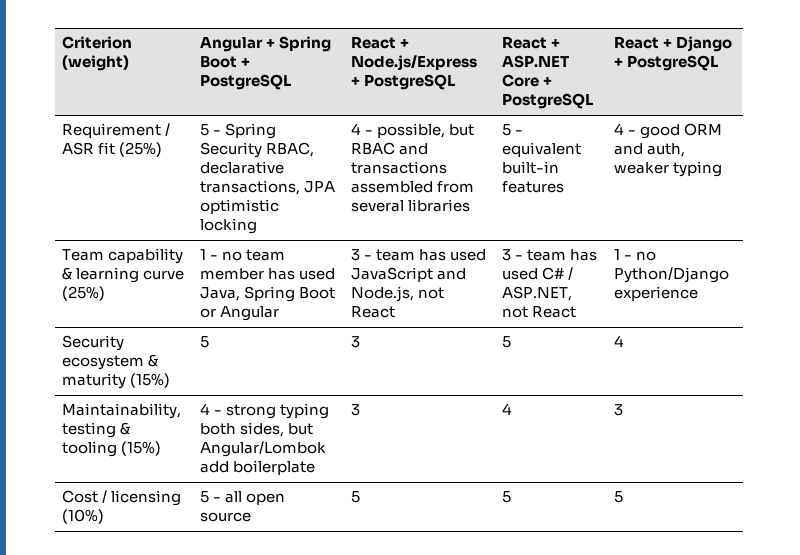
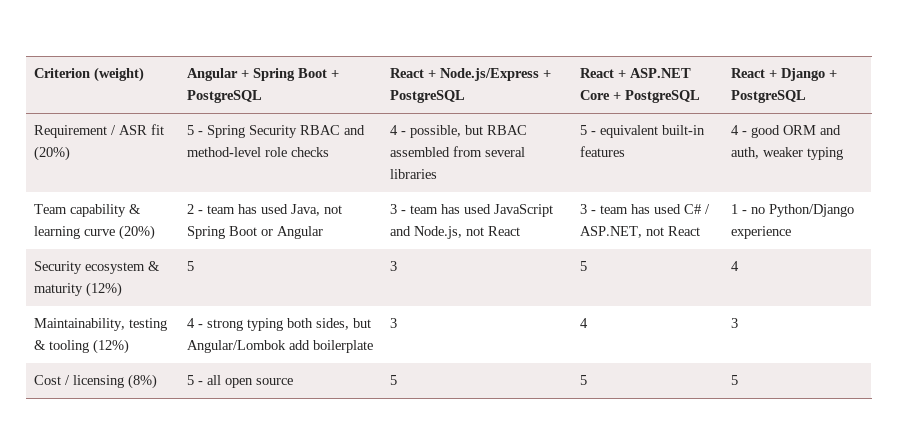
- Requirement / ASR fit (25%) | 5 - Spring Security RBAC, declarative transactions, JPA optimistic locking | 4 - possible, but RBAC and transactions assembled from several libraries | 5 - equivalent built-in features | 4 - good ORM and auth, weaker typing
+ Requirement / ASR fit (20%) | 5 - Spring Security RBAC and method-level role checks | 4 - possible, but RBAC assembled from several libraries | 5 - equivalent built-in features | 4 - good ORM and auth, weaker typing
- Team capability & learning curve (25%) | 1 - no team member has used Java, Spring Boot or Angular
+ Team capability & learning curve (20%) | 2 - team has used Java, not Spring Boot or Angular
- Security ecosystem & maturity (15%) | 5 | 3 | 5 | 4
+ Security ecosystem & maturity (12%) | 5 | 3 | 5 | 4
- Maintainability, testing & tooling (15%) | 4 - strong typing both sides, but Angular/Lombok add boilerplate | 3 | 4 | 3
+ Maintainability, testing & tooling (12%) | 4 - strong typing both sides, but Angular/Lombok add boilerplate | 3 | 4 | 3
- Cost / licensing (10%) | 5 - all open source | 5 | 5 | 5
+ Cost / licensing (8%) | 5 - all open source | 5 | 5 | 5

